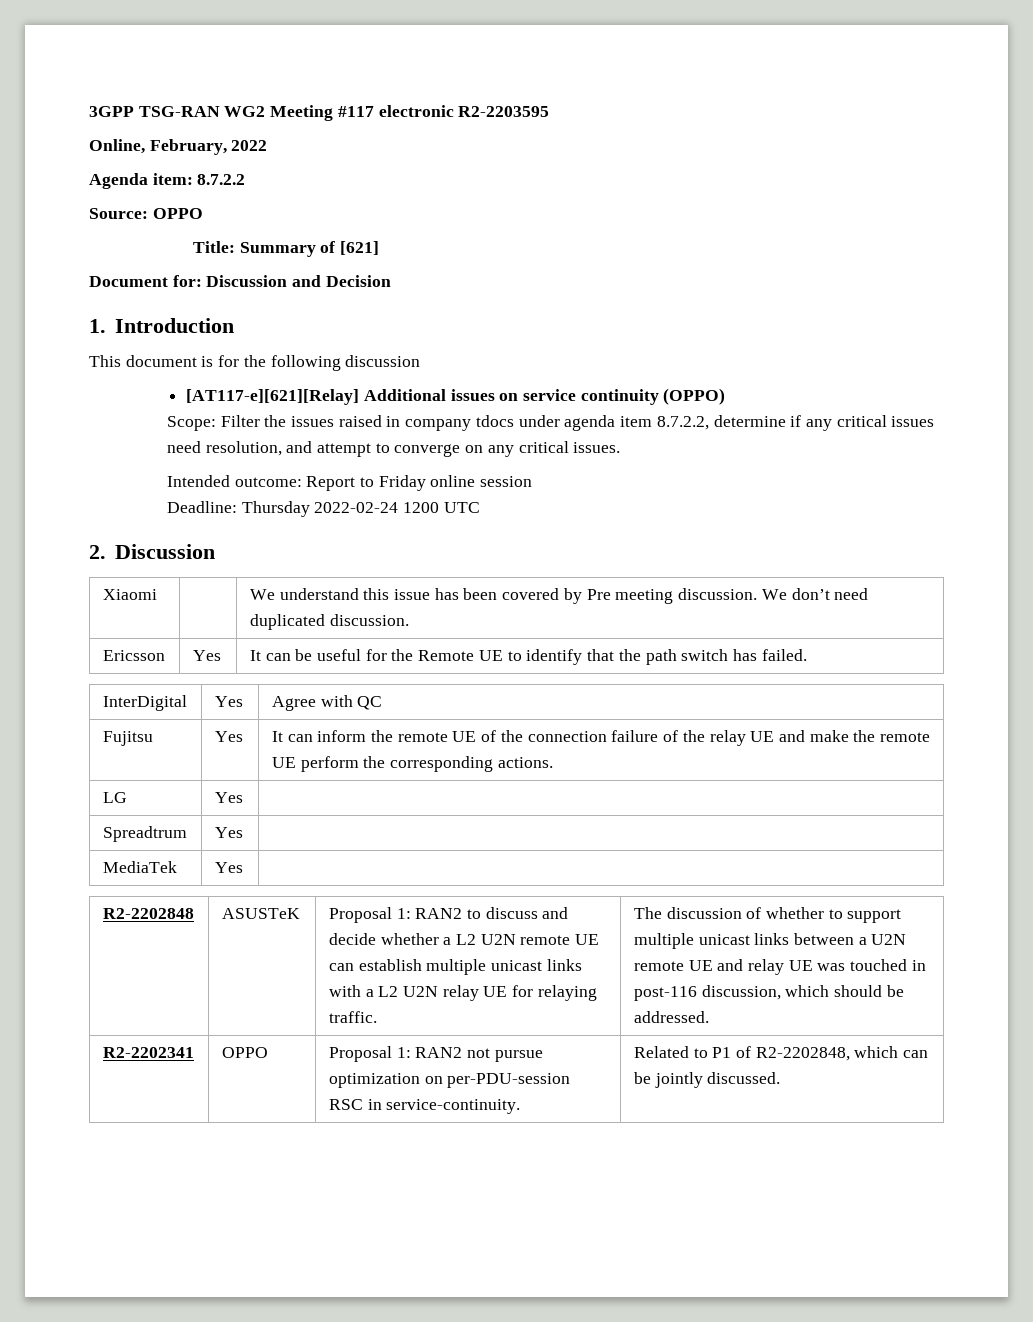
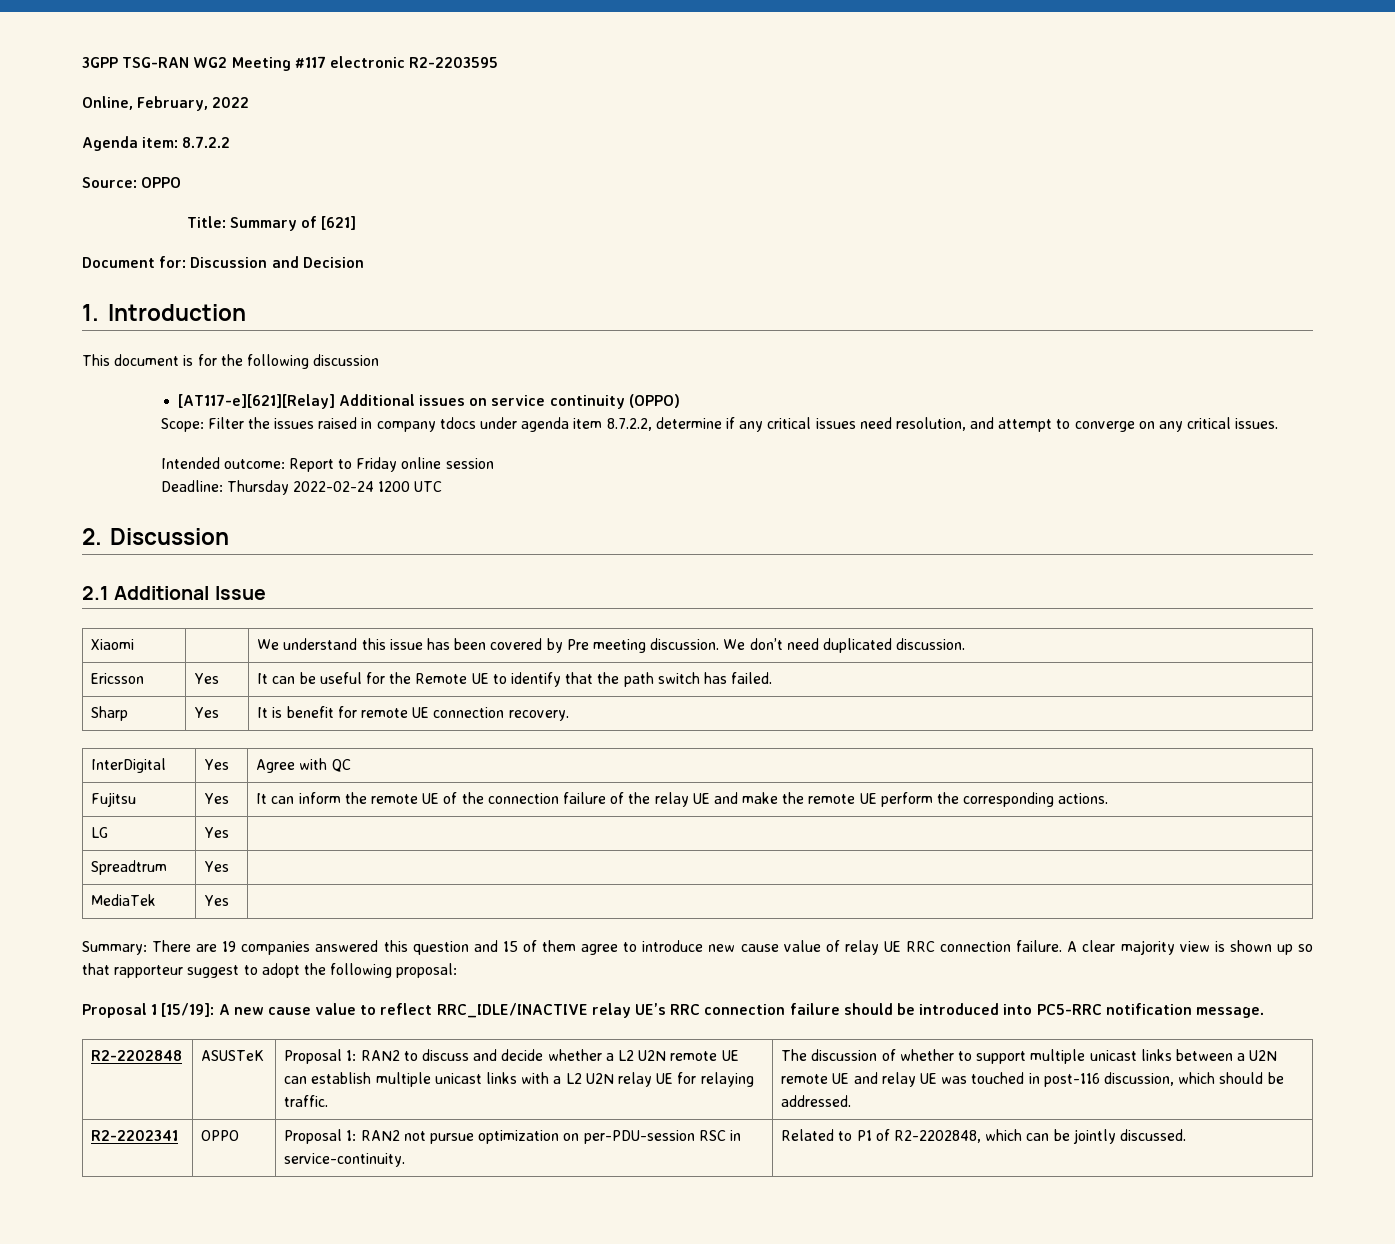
+ 2.1 Additional Issue
+ Sharp | Yes | It is benefit for remote UE connection recovery.
+ Summary: There are 19 companies answered this question and 15 of them agree to introduce new cause value of relay UE RRC connection failure. A clear majority view is shown up so that rapporteur suggest to adopt the following proposal:
+ Proposal 1 [15/19]: A new cause value to reflect RRC_IDLE/INACTIVE relay UE’s RRC connection failure should be introduced into PC5-RRC notification message.

